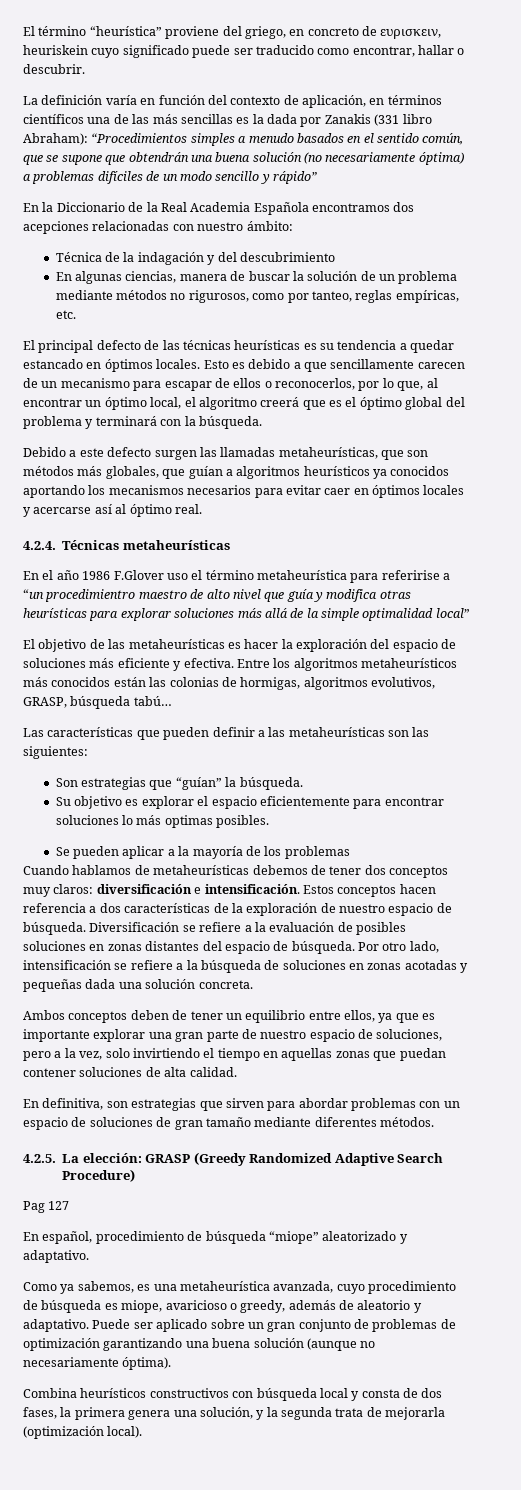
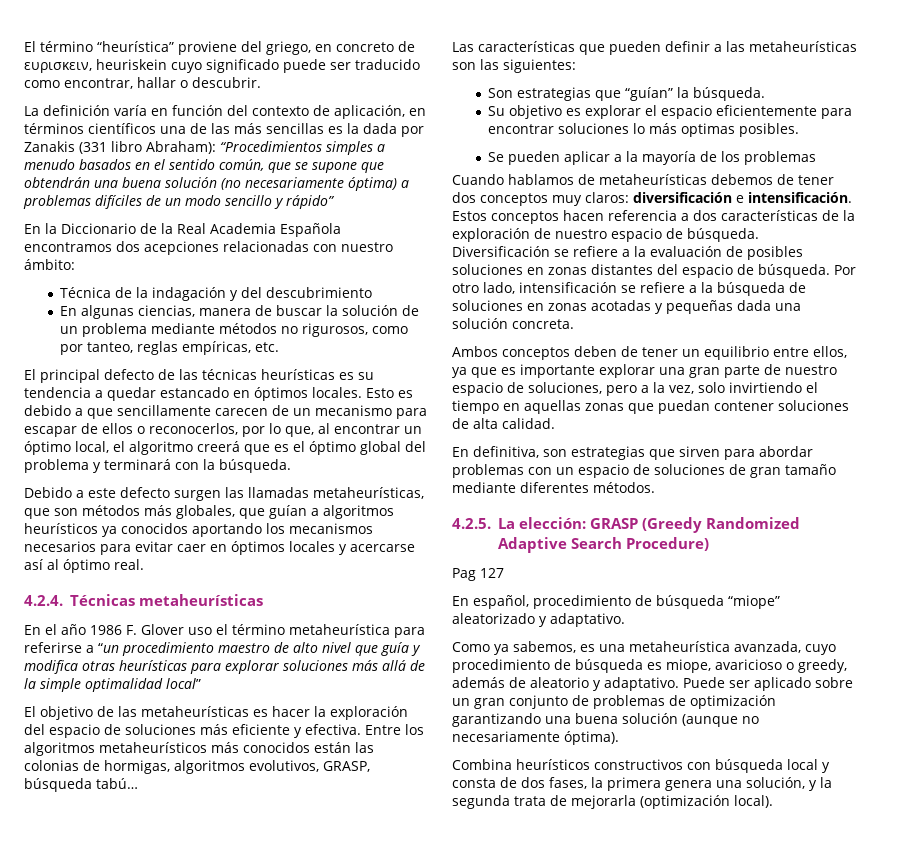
- En el año 1986 F.Glover uso el término metaheurística para referirise a “un procedimientro maestro de alto nivel que guía y modifica otras heurísticas para explorar soluciones más allá de la simple optimalidad local”
+ En el año 1986 F. Glover uso el término metaheurística para referirse a “un procedimiento maestro de alto nivel que guía y modifica otras heurísticas para explorar soluciones más allá de la simple optimalidad local”

